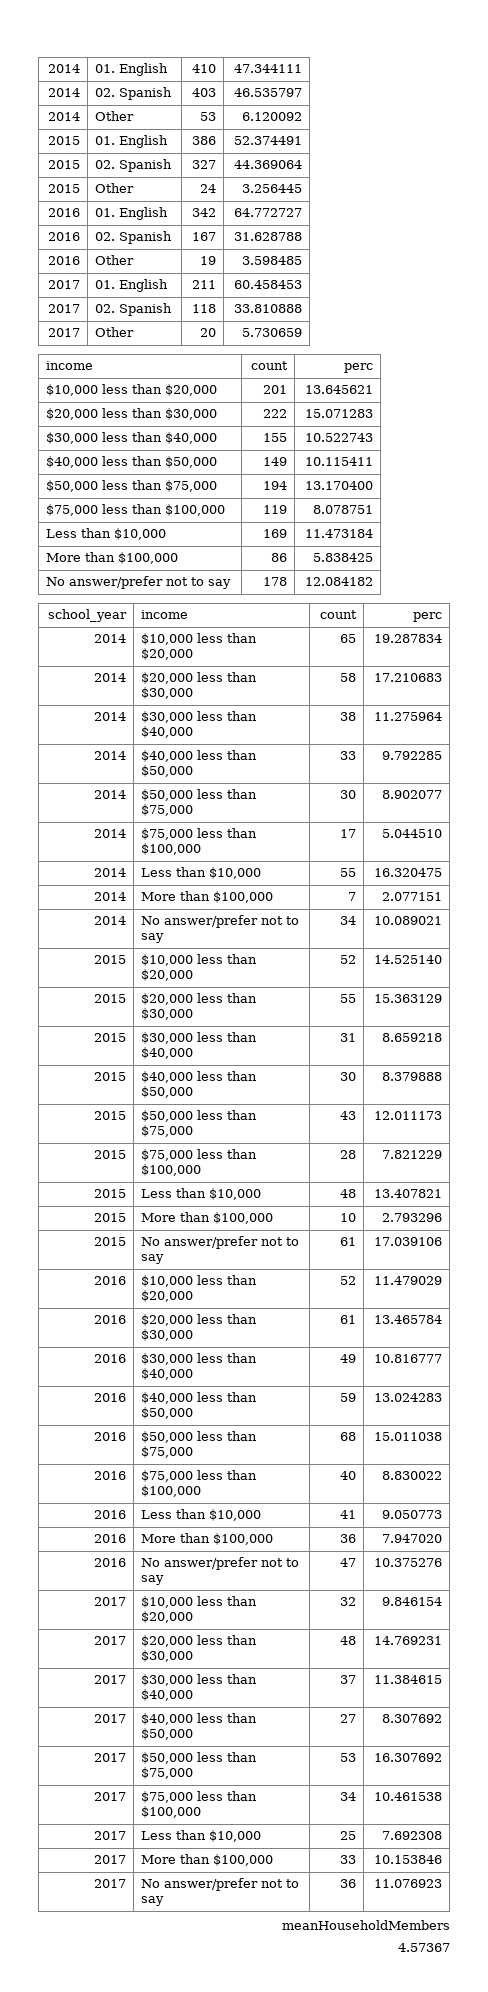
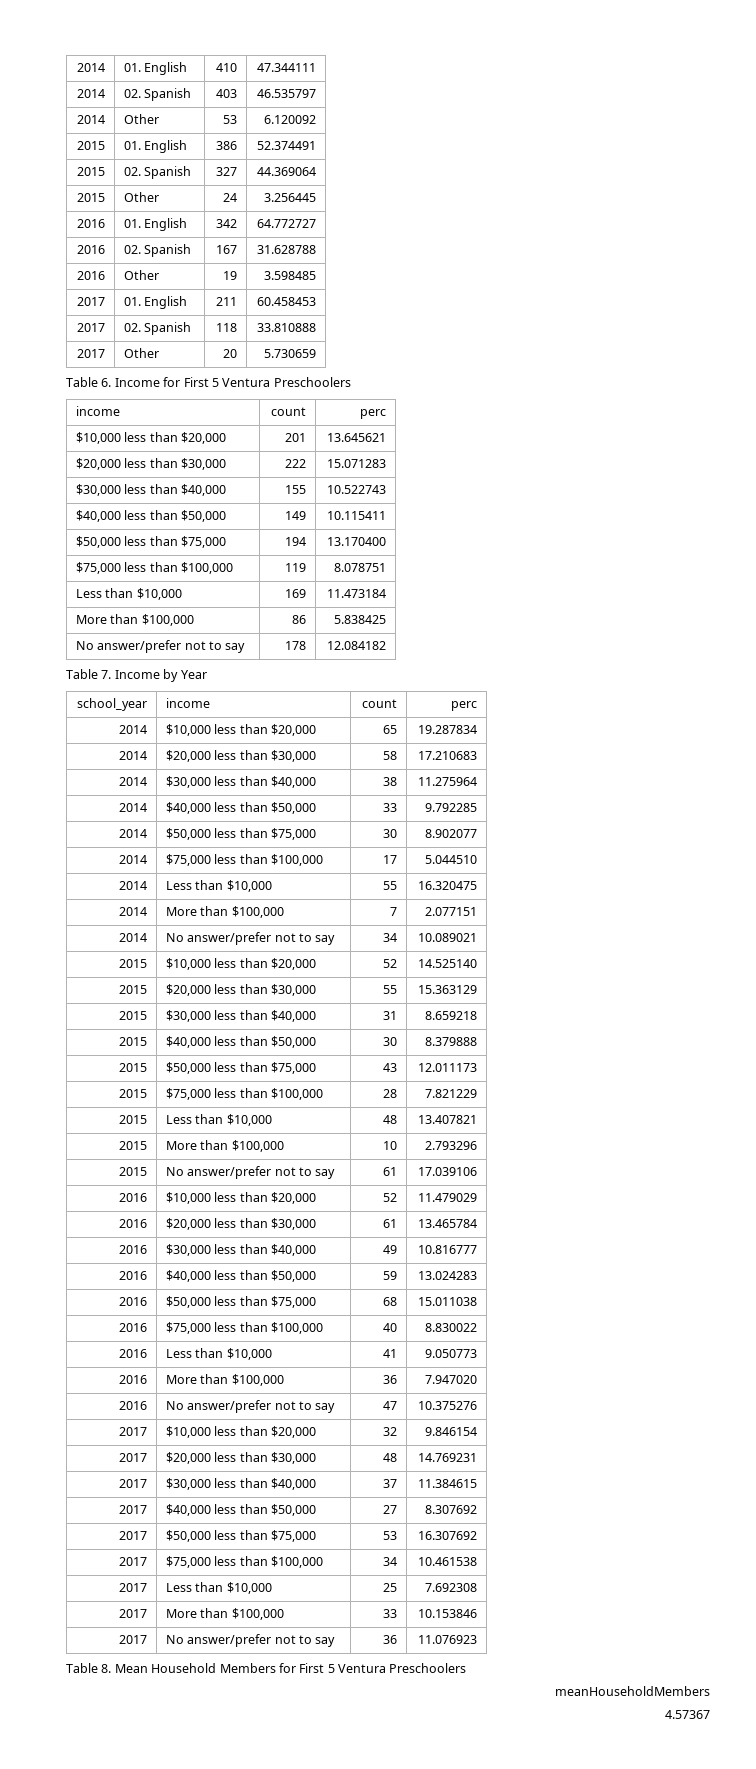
+ Table 6. Income for First 5 Ventura Preschoolers
+ Table 7. Income by Year
+ Table 8. Mean Household Members for First 5 Ventura Preschoolers

